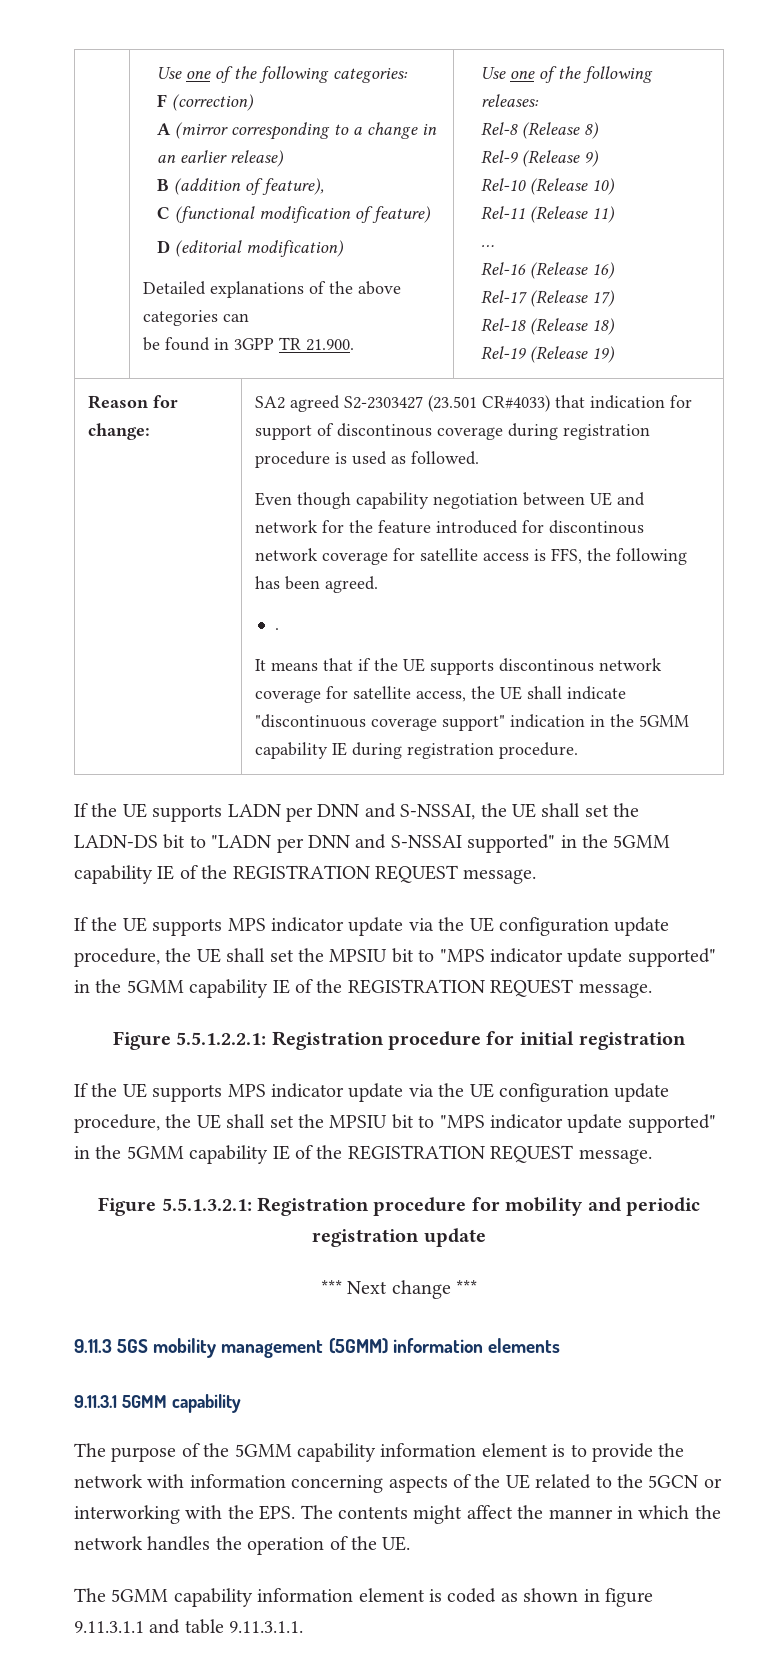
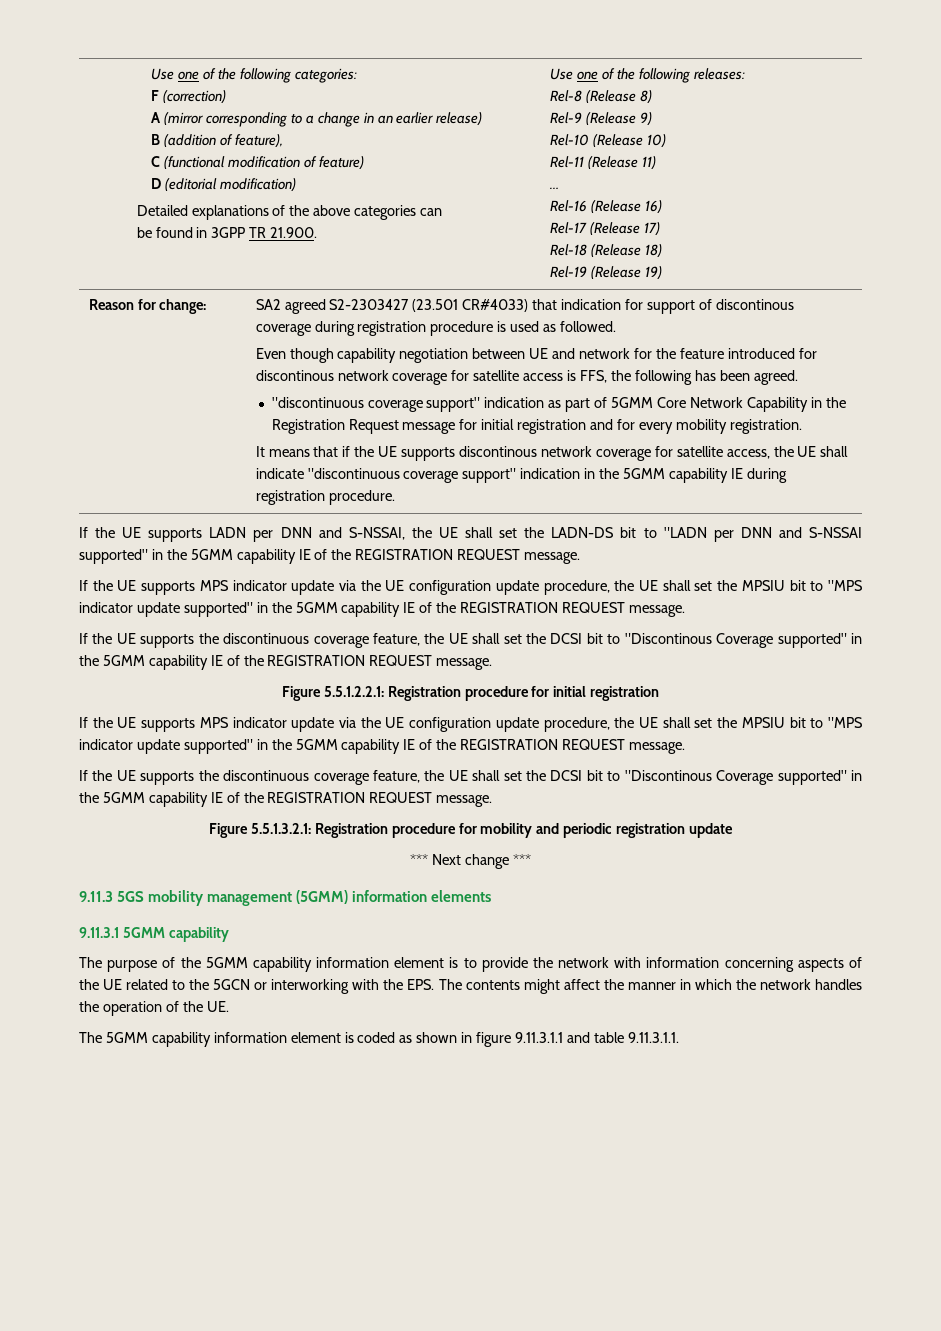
- .
+ "discontinuous coverage support" indication as part of 5GMM Core Network Capability in the Registration Request message for initial registration and for every mobility registration.
  If the UE supports LADN per DNN and S-NSSAI, the UE shall set the LADN-DS bit to "LADN per DNN and S-NSSAI supported" in the 5GMM capability IE of the REGISTRATION REQUEST message.
  If the UE supports MPS indicator update via the UE configuration update procedure, the UE shall set the MPSIU bit to "MPS indicator update supported" in the 5GMM capability IE of the REGISTRATION REQUEST message.
+ If the UE supports the discontinuous coverage feature, the UE shall set the DCSI bit to "Discontinous Coverage supported" in the 5GMM capability IE of the REGISTRATION REQUEST message.
  Figure 5.5.1.2.2.1: Registration procedure for initial registration
  If the UE supports MPS indicator update via the UE configuration update procedure, the UE shall set the MPSIU bit to "MPS indicator update supported" in the 5GMM capability IE of the REGISTRATION REQUEST message.
+ If the UE supports the discontinuous coverage feature, the UE shall set the DCSI bit to "Discontinous Coverage supported" in the 5GMM capability IE of the REGISTRATION REQUEST message.

